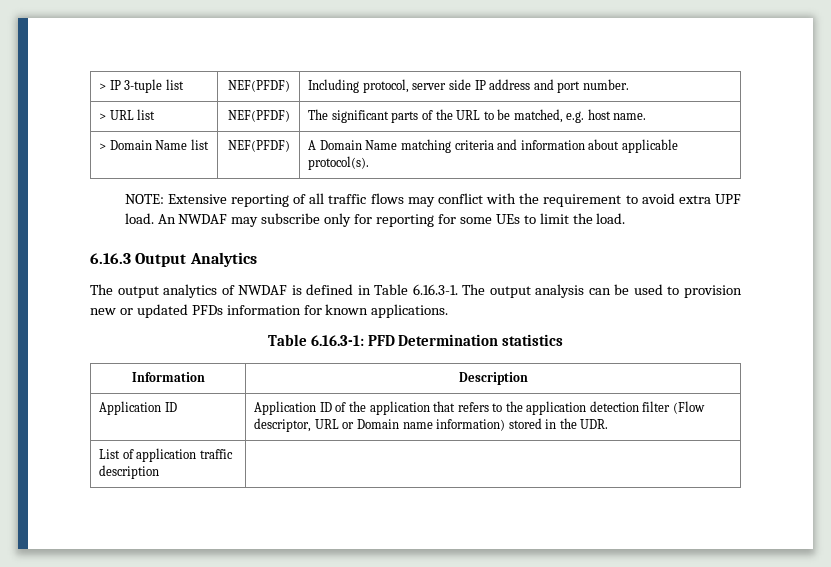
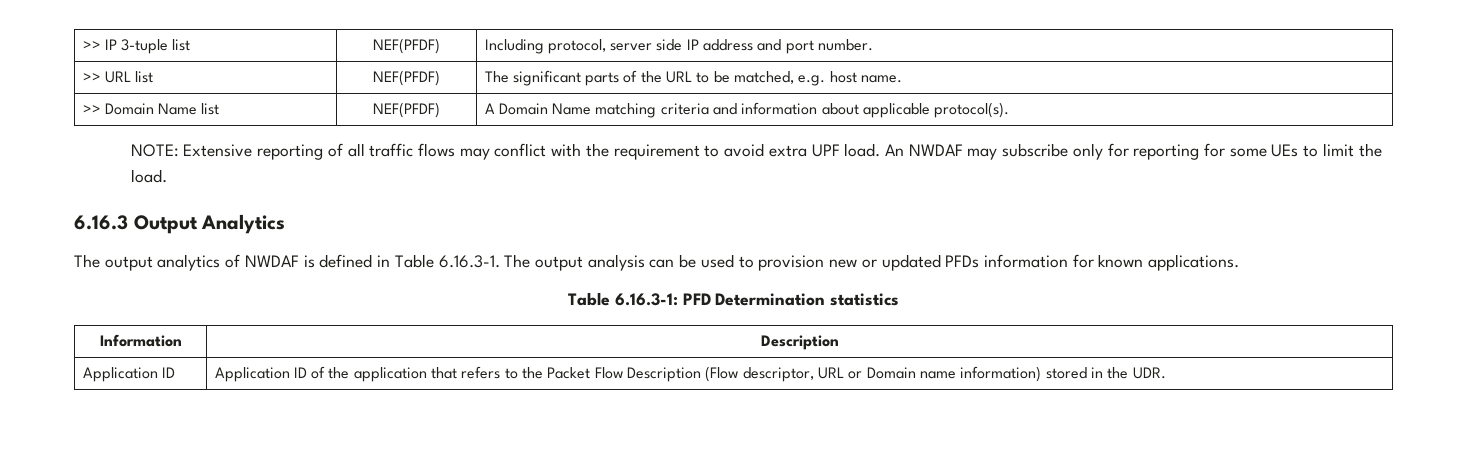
- > IP 3-tuple list | NEF(PFDF) | Including protocol, server side IP address and port number.
+ >> IP 3-tuple list | NEF(PFDF) | Including protocol, server side IP address and port number.
- > URL list | NEF(PFDF) | The significant parts of the URL to be matched, e.g. host name.
+ >> URL list | NEF(PFDF) | The significant parts of the URL to be matched, e.g. host name.
- > Domain Name list | NEF(PFDF) | A Domain Name matching criteria and information about applicable protocol(s).
+ >> Domain Name list | NEF(PFDF) | A Domain Name matching criteria and information about applicable protocol(s).
- Application ID | Application ID of the application that refers to the application detection filter (Flow descriptor, URL or Domain name information) stored in the UDR.
+ Application ID | Application ID of the application that refers to the Packet Flow Description (Flow descriptor, URL or Domain name information) stored in the UDR.
- List of application traffic description |

